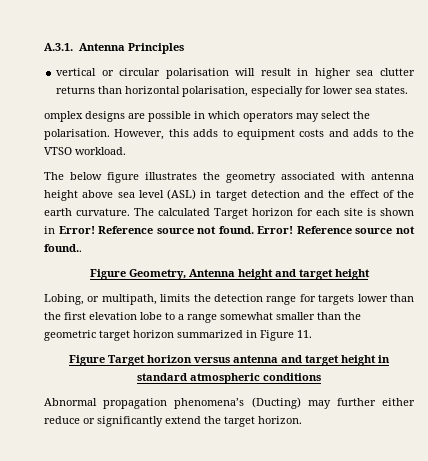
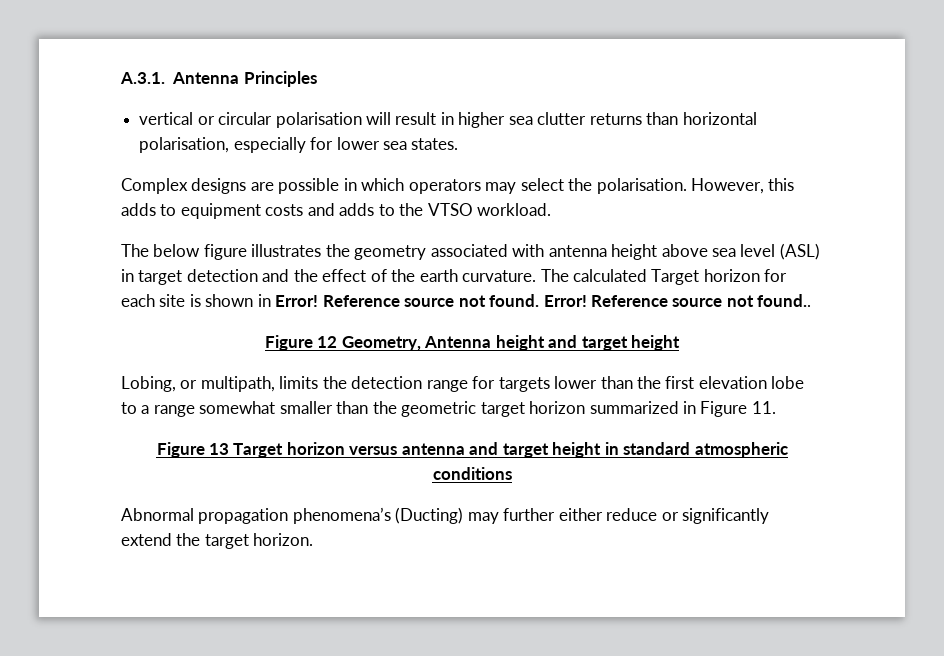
- omplex designs are possible in which operators may select the polarisation.
+ Complex designs are possible in which operators may select the polarisation.
- Figure Geometry, Antenna height and target height
+ Figure 12 Geometry, Antenna height and target height
- Figure Target horizon versus antenna and target height in standard atmospheric conditions
+ Figure 13 Target horizon versus antenna and target height in standard atmospheric conditions

